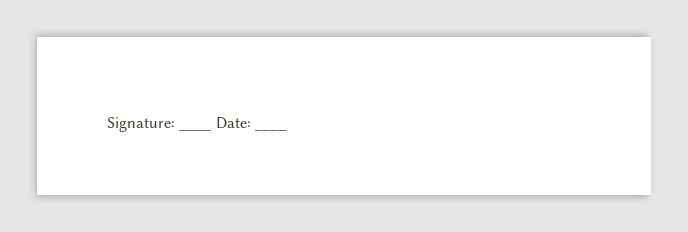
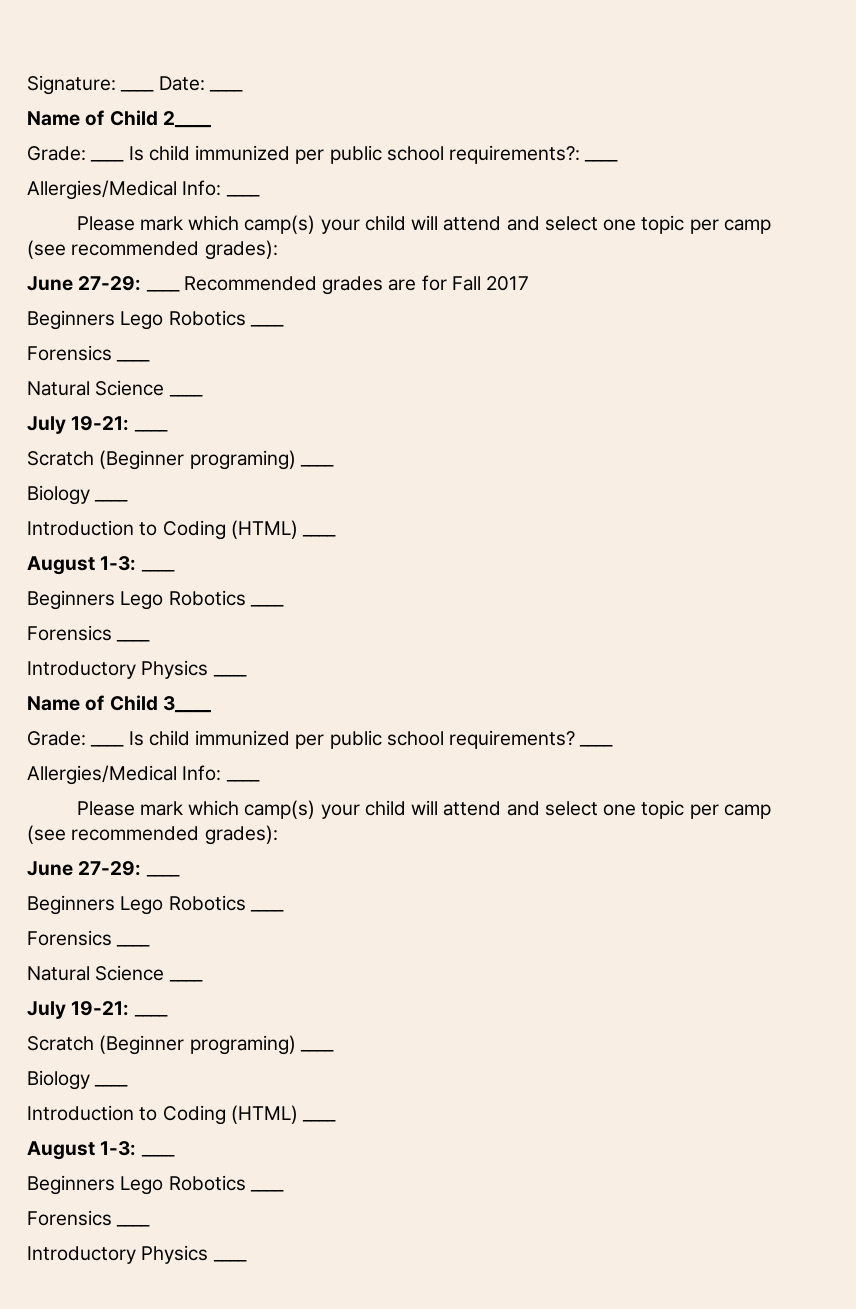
+ Name of Child 2____
+ Grade: ____ Is child immunized per public school requirements?: ____
+ Allergies/Medical Info: ____
+ Please mark which camp(s) your child will attend and select one topic per camp (see recommended grades):
+ June 27-29: ____ Recommended grades are for Fall 2017
+ Beginners Lego Robotics ____
+ Forensics ____
+ Natural Science ____
+ July 19-21: ____
+ Scratch (Beginner programing) ____
+ Biology ____
+ Introduction to Coding (HTML) ____
+ August 1-3: ____
+ Beginners Lego Robotics ____
+ Forensics ____
+ Introductory Physics ____
+ Name of Child 3____
+ Grade: ____ Is child immunized per public school requirements? ____
+ Allergies/Medical Info: ____
+ Please mark which camp(s) your child will attend and select one topic per camp (see recommended grades):
+ June 27-29: ____
+ Beginners Lego Robotics ____
+ Forensics ____
+ Natural Science ____
+ July 19-21: ____
+ Scratch (Beginner programing) ____
+ Biology ____
+ Introduction to Coding (HTML) ____
+ August 1-3: ____
+ Beginners Lego Robotics ____
+ Forensics ____
+ Introductory Physics ____

